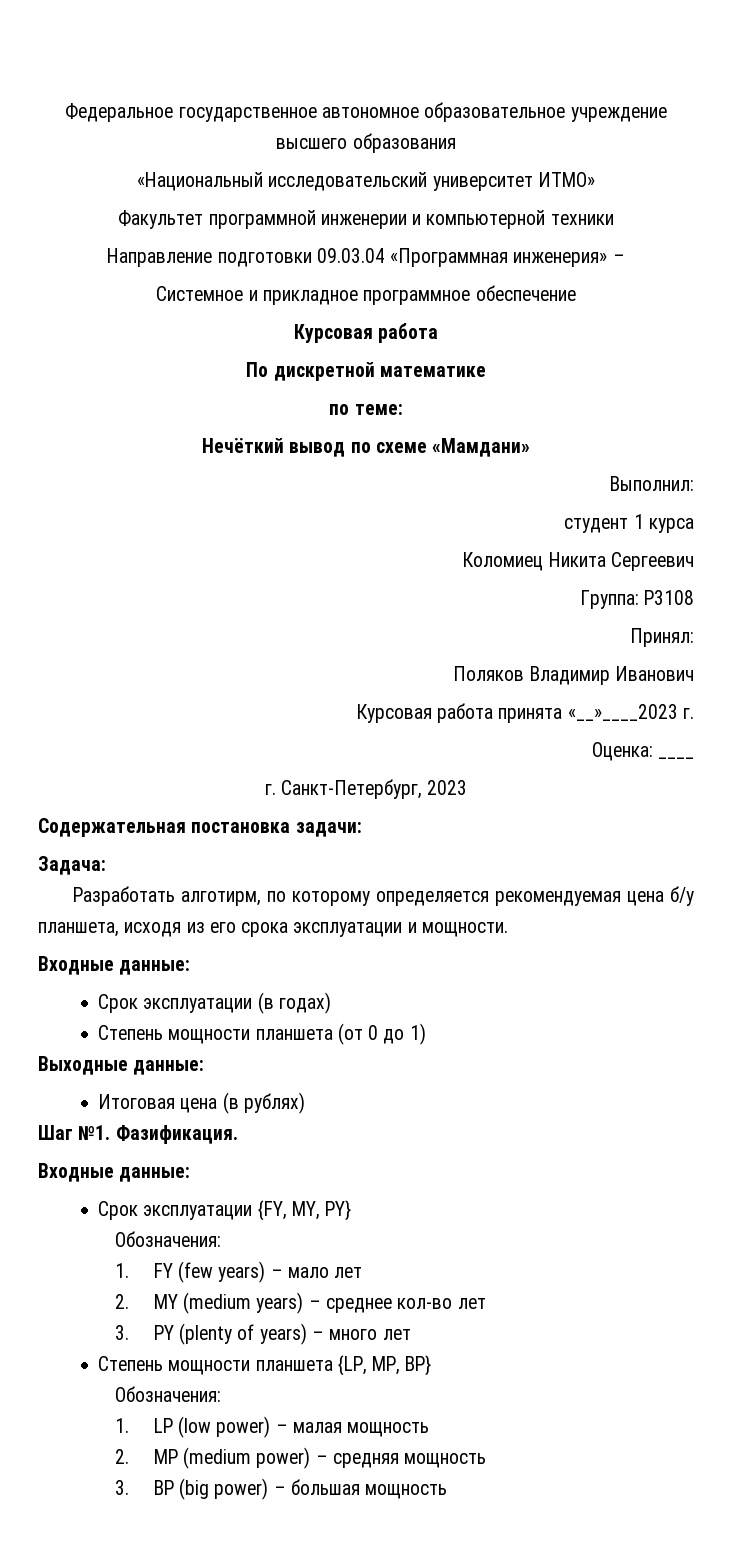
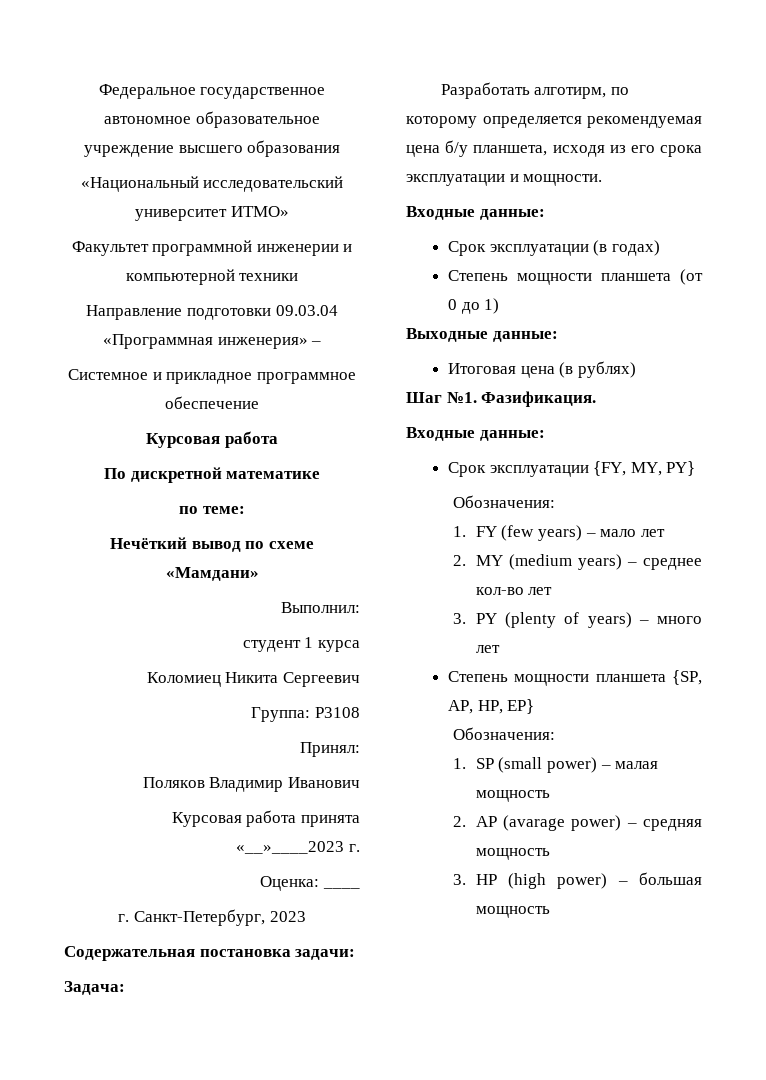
- Степень мощности планшета {LP, MP, BP}
+ Степень мощности планшета {SP, AP, HP, EP}
  Обозначения:
- 1. LP (low power) – малая мощность
+ 1. SP (small power) – малая мощность
- 2. MP (medium power) – средняя мощность
+ 2. AP (avarage power) – средняя мощность
- 3. BP (big power) – большая мощность
+ 3. HP (high power) – большая мощность

